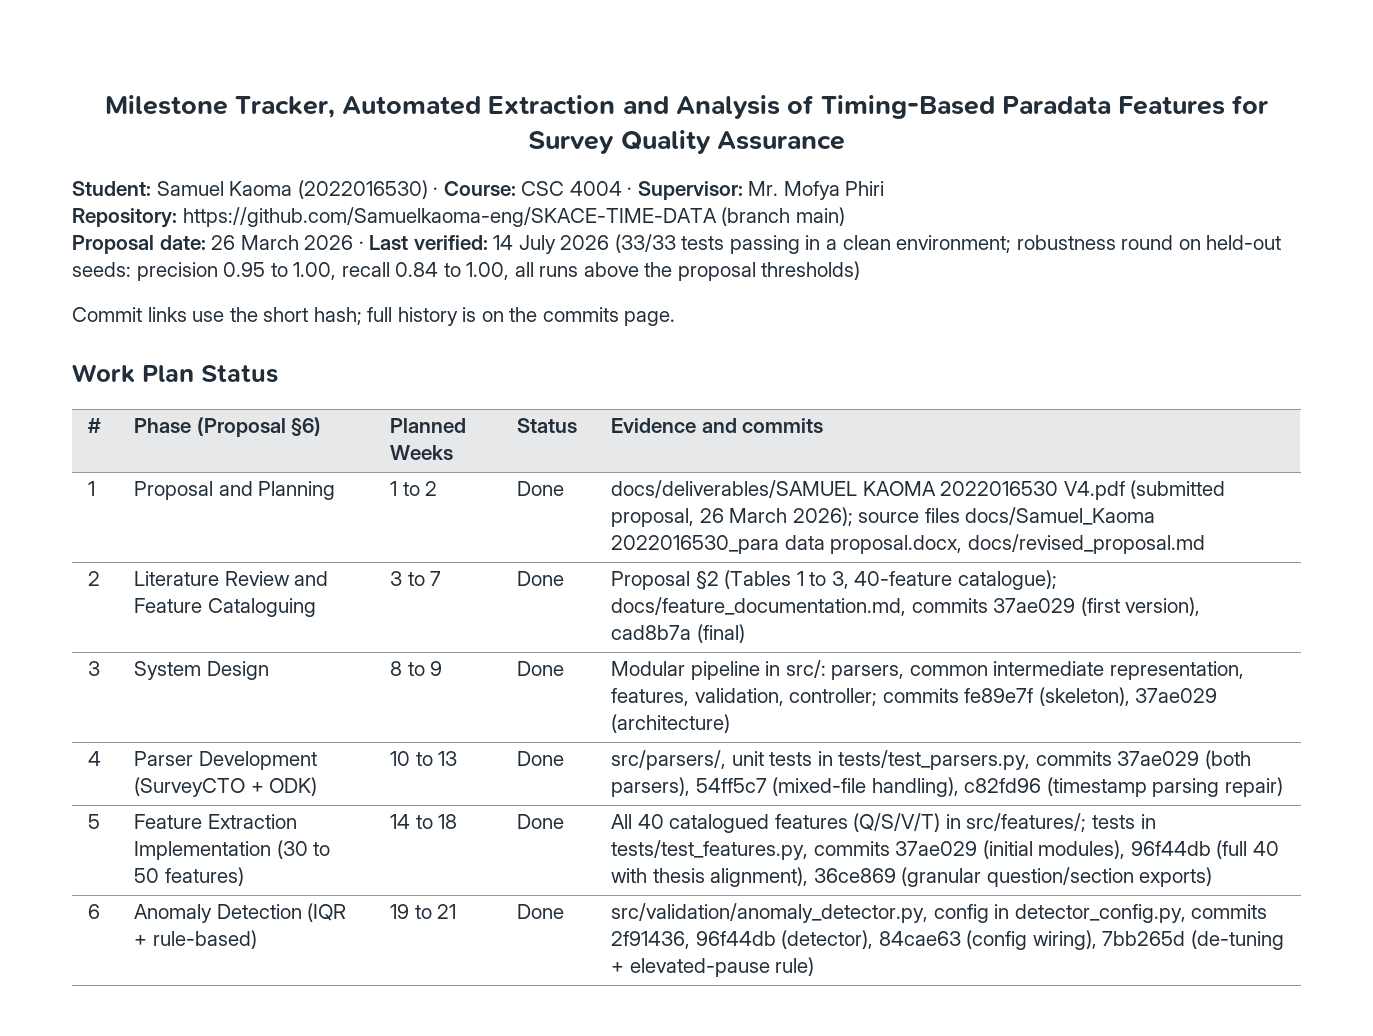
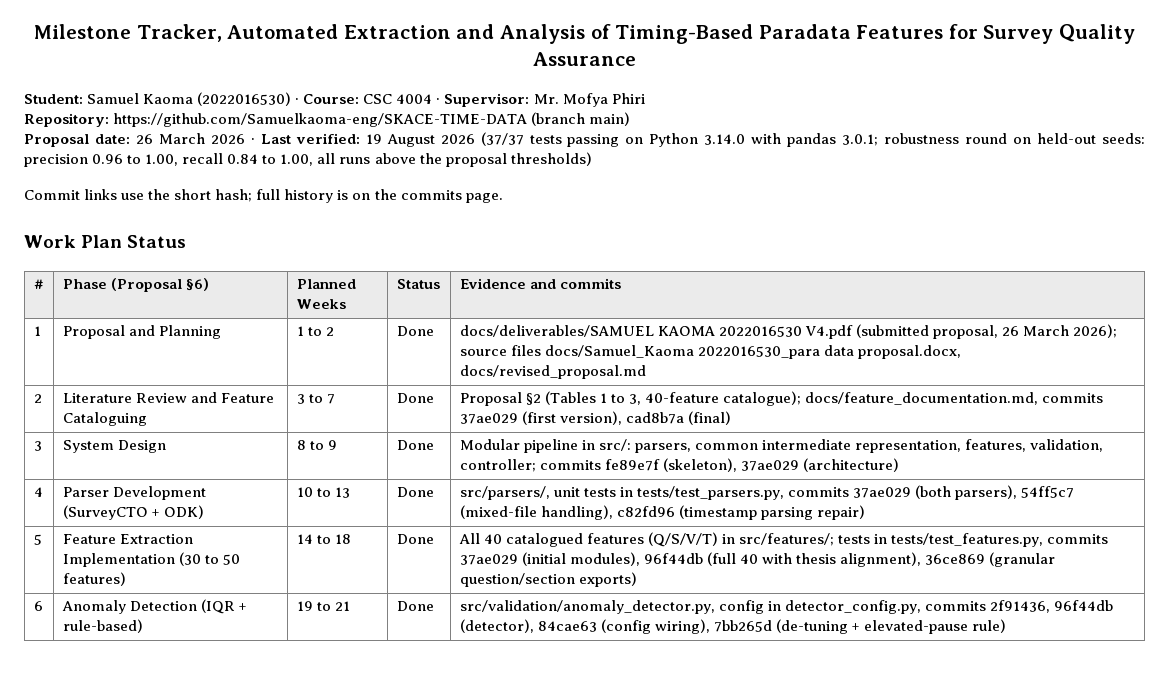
- Proposal date: 26 March 2026 · Last verified: 14 July 2026 (33/33 tests passing in a clean environment; robustness round on held-out seeds: precision 0.95 to 1.00, recall 0.84 to 1.00, all runs above the proposal thresholds)
+ Proposal date: 26 March 2026 · Last verified: 19 August 2026 (37/37 tests passing on Python 3.14.0 with pandas 3.0.1; robustness round on held-out seeds: precision 0.96 to 1.00, recall 0.84 to 1.00, all runs above the proposal thresholds)

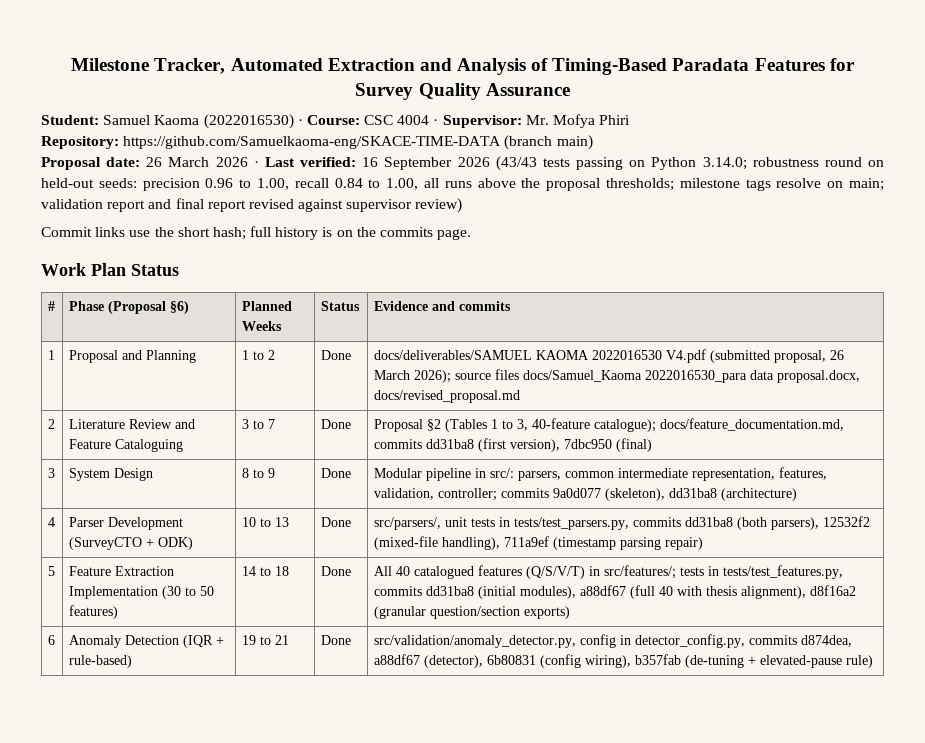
- Proposal date: 26 March 2026 · Last verified: 19 August 2026 (37/37 tests passing on Python 3.14.0 with pandas 3.0.1; robustness round on held-out seeds: precision 0.96 to 1.00, recall 0.84 to 1.00, all runs above the proposal thresholds)
+ Proposal date: 26 March 2026 · Last verified: 16 September 2026 (43/43 tests passing on Python 3.14.0; robustness round on held-out seeds: precision 0.96 to 1.00, recall 0.84 to 1.00, all runs above the proposal thresholds; milestone tags resolve on main; validation report and final report revised against supervisor review)
- 2 | Literature Review and Feature Cataloguing | 3 to 7 | Done | Proposal §2 (Tables 1 to 3, 40-feature catalogue); docs/feature_documentation.md, commits 37ae029 (first version), cad8b7a (final)
+ 2 | Literature Review and Feature Cataloguing | 3 to 7 | Done | Proposal §2 (Tables 1 to 3, 40-feature catalogue); docs/feature_documentation.md, commits dd31ba8 (first version), 7dbc950 (final)
- 3 | System Design | 8 to 9 | Done | Modular pipeline in src/: parsers, common intermediate representation, features, validation, controller; commits fe89e7f (skeleton), 37ae029 (architecture)
+ 3 | System Design | 8 to 9 | Done | Modular pipeline in src/: parsers, common intermediate representation, features, validation, controller; commits 9a0d077 (skeleton), dd31ba8 (architecture)
- 4 | Parser Development (SurveyCTO + ODK) | 10 to 13 | Done | src/parsers/, unit tests in tests/test_parsers.py, commits 37ae029 (both parsers), 54ff5c7 (mixed-file handling), c82fd96 (timestamp parsing repair)
+ 4 | Parser Development (SurveyCTO + ODK) | 10 to 13 | Done | src/parsers/, unit tests in tests/test_parsers.py, commits dd31ba8 (both parsers), 12532f2 (mixed-file handling), 711a9ef (timestamp parsing repair)
- 5 | Feature Extraction Implementation (30 to 50 features) | 14 to 18 | Done | All 40 catalogued features (Q/S/V/T) in src/features/; tests in tests/test_features.py, commits 37ae029 (initial modules), 96f44db (full 40 with thesis alignment), 36ce869 (granular question/section exports)
+ 5 | Feature Extraction Implementation (30 to 50 features) | 14 to 18 | Done | All 40 catalogued features (Q/S/V/T) in src/features/; tests in tests/test_features.py, commits dd31ba8 (initial modules), a88df67 (full 40 with thesis alignment), d8f16a2 (granular question/section exports)
- 6 | Anomaly Detection (IQR + rule-based) | 19 to 21 | Done | src/validation/anomaly_detector.py, config in detector_config.py, commits 2f91436, 96f44db (detector), 84cae63 (config wiring), 7bb265d (de-tuning + elevated-pause rule)
+ 6 | Anomaly Detection (IQR + rule-based) | 19 to 21 | Done | src/validation/anomaly_detector.py, config in detector_config.py, commits d874dea, a88df67 (detector), 6b80831 (config wiring), b357fab (de-tuning + elevated-pause rule)

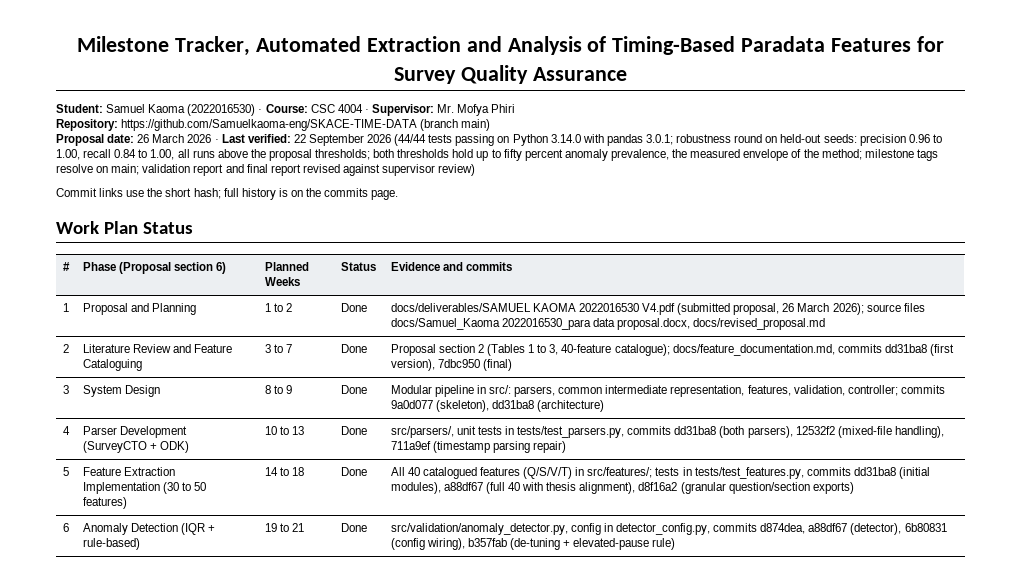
- Proposal date: 26 March 2026 · Last verified: 16 September 2026 (43/43 tests passing on Python 3.14.0; robustness round on held-out seeds: precision 0.96 to 1.00, recall 0.84 to 1.00, all runs above the proposal thresholds; milestone tags resolve on main; validation report and final report revised against supervisor review)
+ Proposal date: 26 March 2026 · Last verified: 22 September 2026 (44/44 tests passing on Python 3.14.0 with pandas 3.0.1; robustness round on held-out seeds: precision 0.96 to 1.00, recall 0.84 to 1.00, all runs above the proposal thresholds; both thresholds hold up to fifty percent anomaly prevalence, the measured envelope of the method; milestone tags resolve on main; validation report and final report revised against supervisor review)
- # | Phase (Proposal §6) | Planned Weeks | Status | Evidence and commits
+ # | Phase (Proposal section 6) | Planned Weeks | Status | Evidence and commits
- 2 | Literature Review and Feature Cataloguing | 3 to 7 | Done | Proposal §2 (Tables 1 to 3, 40-feature catalogue); docs/feature_documentation.md, commits dd31ba8 (first version), 7dbc950 (final)
+ 2 | Literature Review and Feature Cataloguing | 3 to 7 | Done | Proposal section 2 (Tables 1 to 3, 40-feature catalogue); docs/feature_documentation.md, commits dd31ba8 (first version), 7dbc950 (final)

